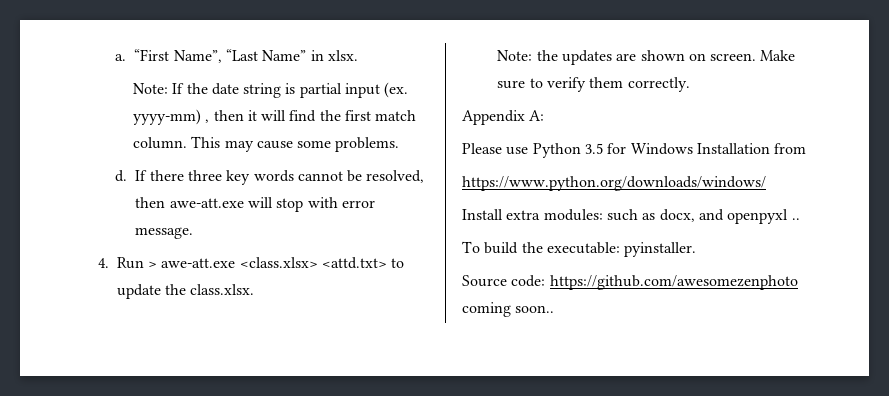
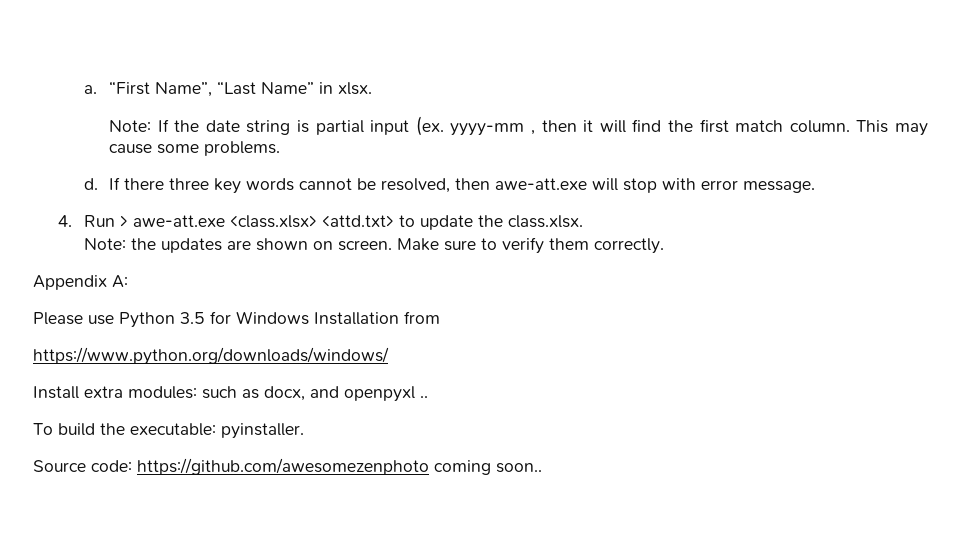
- Note: If the date string is partial input (ex. yyyy-mm) , then it will find the first match column.
+ Note: If the date string is partial input (ex. yyyy-mm , then it will find the first match column.

